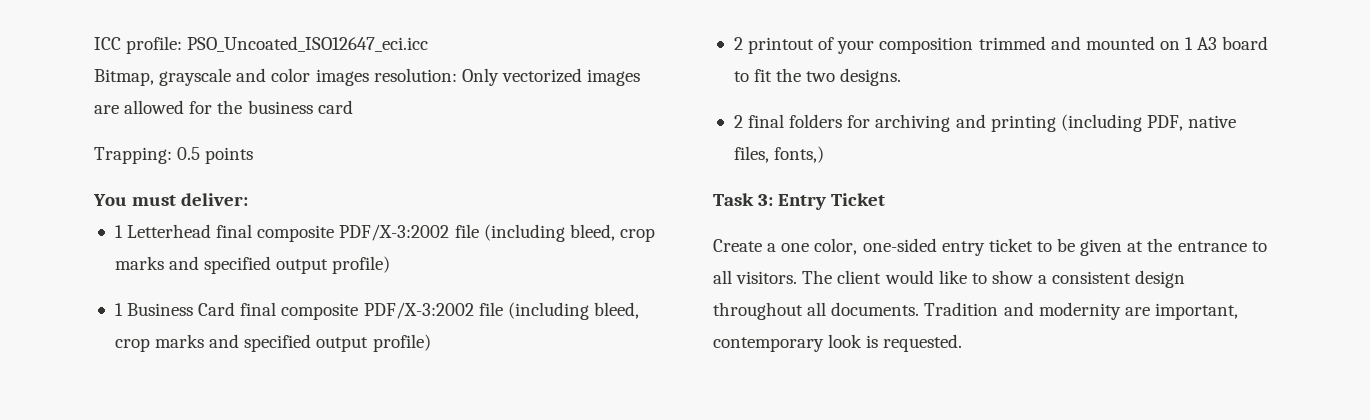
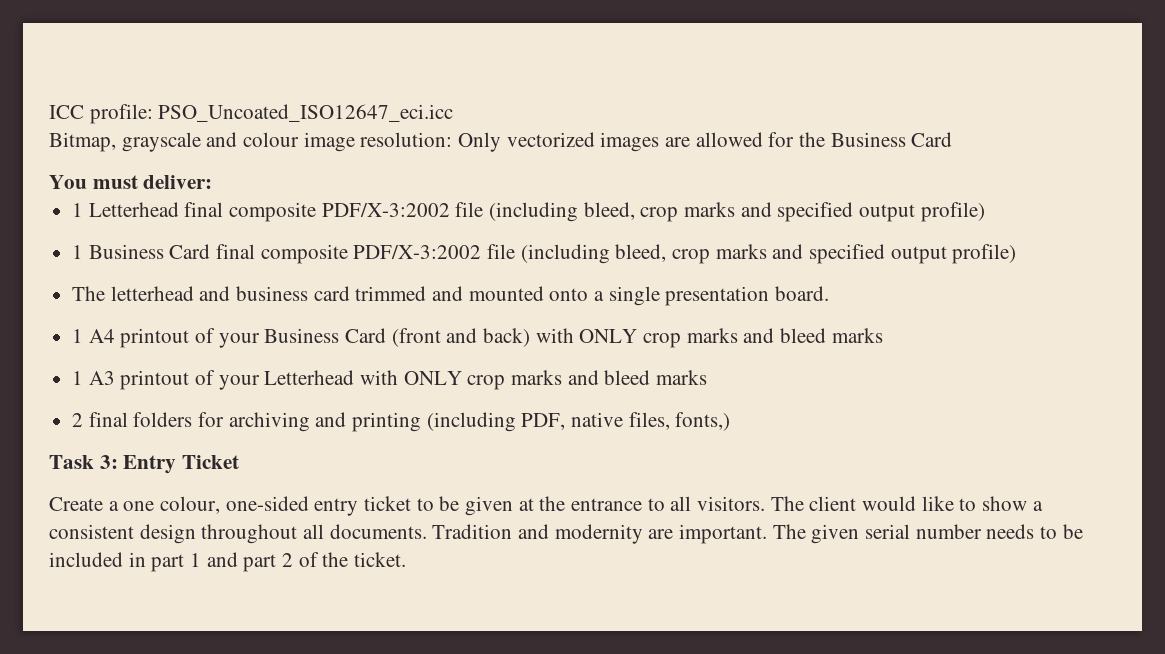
- Bitmap, grayscale and color images resolution: Only vectorized images are allowed for the business card
- Trapping: 0.5 points
+ Bitmap, grayscale and colour image resolution: Only vectorized images are allowed for the Business Card
- 2 printout of your composition trimmed and mounted on 1 A3 board to fit the two designs.
+ The letterhead and business card trimmed and mounted onto a single presentation board.
+ 1 A4 printout of your Business Card (front and back) with ONLY crop marks and bleed marks
+ 1 A3 printout of your Letterhead with ONLY crop marks and bleed marks
- Create a one color, one-sided entry ticket to be given at the entrance to all visitors.
+ Create a one colour, one-sided entry ticket to be given at the entrance to all visitors.
- Tradition and modernity are important, contemporary look is requested.
+ Tradition and modernity are important. The given serial number needs to be included in part 1 and part 2 of the ticket.

